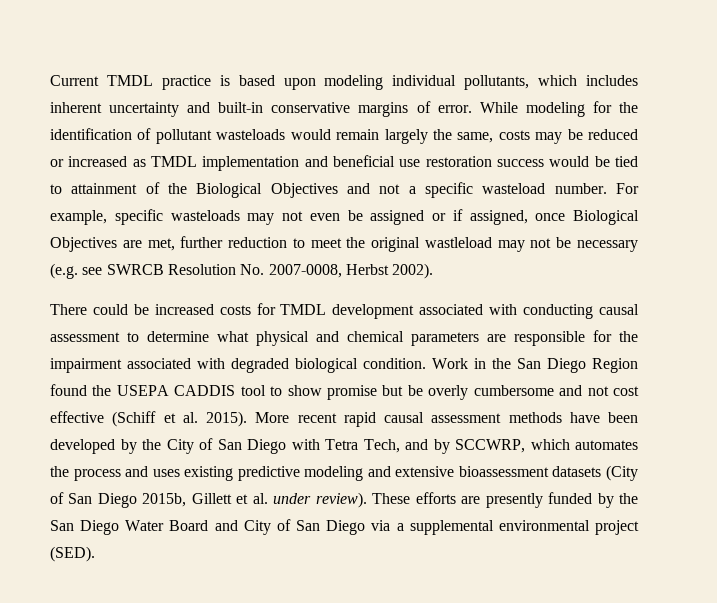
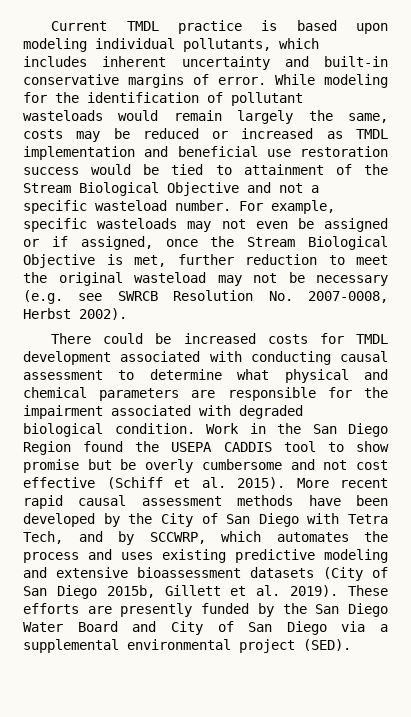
- While modeling for the identification of pollutant wasteloads would remain largely the same, costs may be reduced or increased as TMDL implementation and beneficial use restoration success would be tied to attainment of the Biological Objectives and not a specific wasteload number.
+ While modeling for the identification of pollutant wasteloads would remain largely the same, costs may be reduced or increased as TMDL implementation and beneficial use restoration success would be tied to attainment of the Stream Biological Objective and not a specific wasteload number.
- For example, specific wasteloads may not even be assigned or if assigned, once Biological Objectives are met, further reduction to meet the original wastleload may not be necessary (e.g. see SWRCB Resolution No. 2007-0008, Herbst 2002).
+ For example, specific wasteloads may not even be assigned or if assigned, once the Stream Biological Objective is met, further reduction to meet the original wasteload may not be necessary (e.g. see SWRCB Resolution No. 2007-0008, Herbst 2002).
- More recent rapid causal assessment methods have been developed by the City of San Diego with Tetra Tech, and by SCCWRP, which automates the process and uses existing predictive modeling and extensive bioassessment datasets (City of San Diego 2015b, Gillett et al. under review).
+ More recent rapid causal assessment methods have been developed by the City of San Diego with Tetra Tech, and by SCCWRP, which automates the process and uses existing predictive modeling and extensive bioassessment datasets (City of San Diego 2015b, Gillett et al. 2019).

